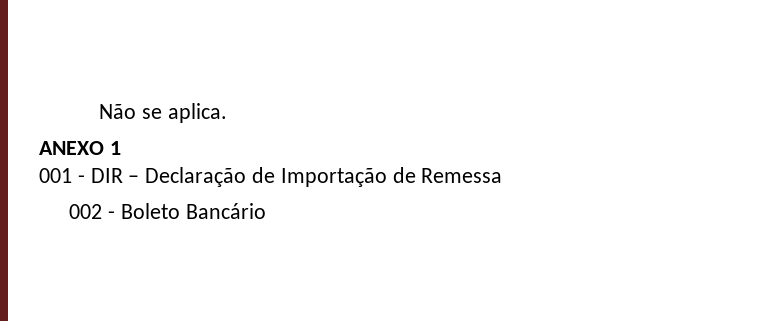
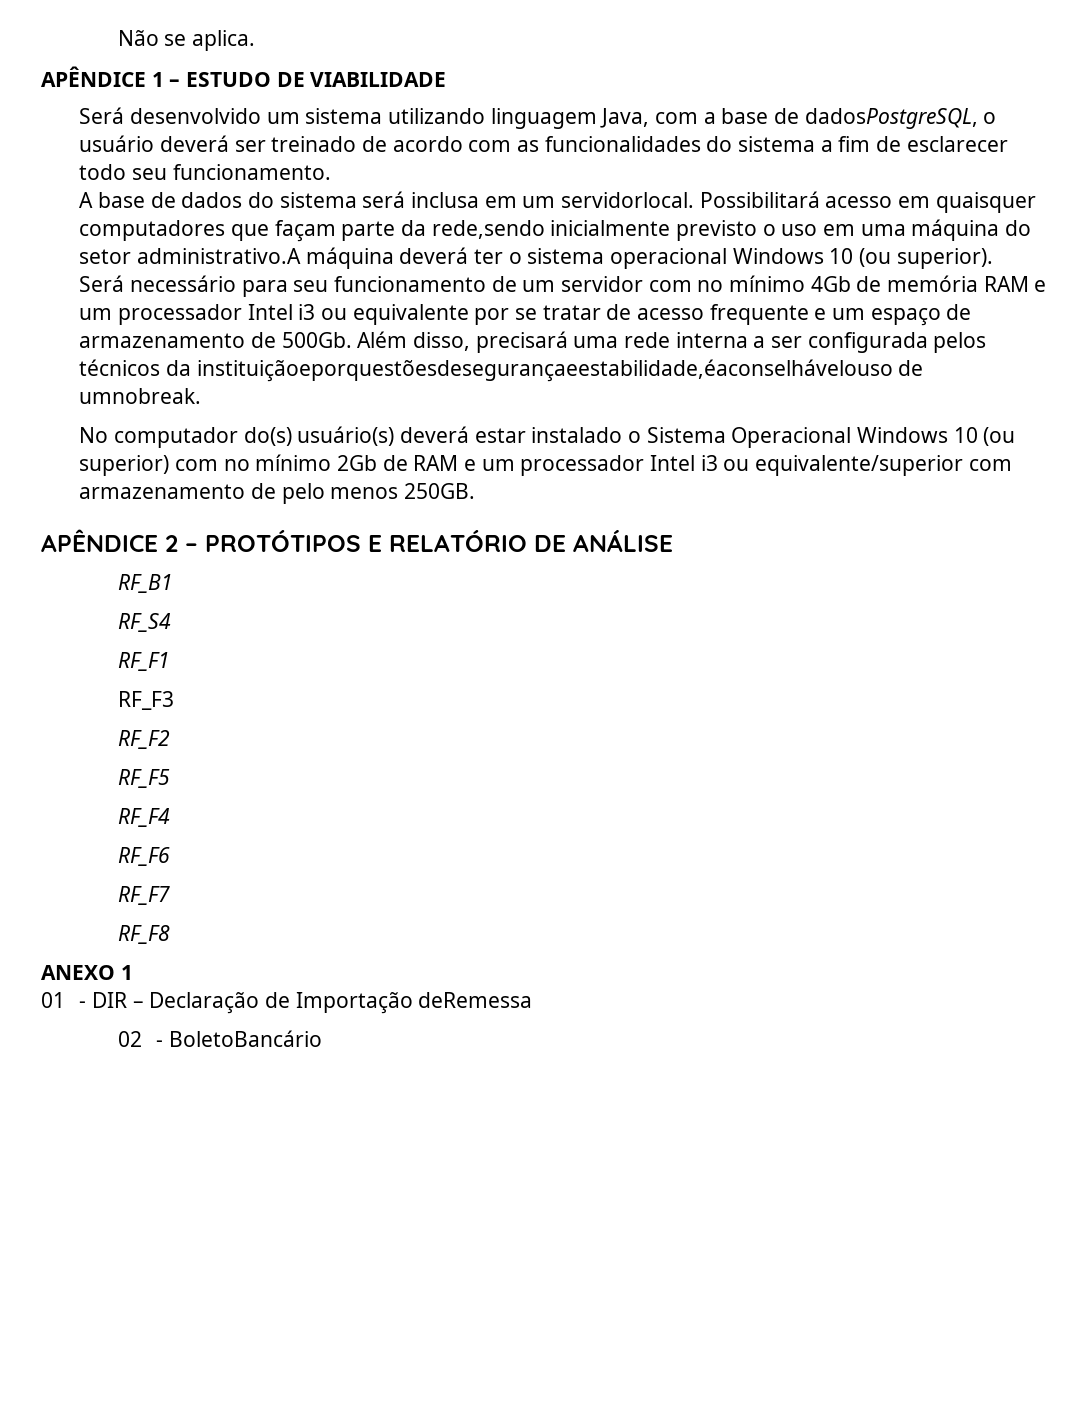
+ APÊNDICE 1 – ESTUDO DE VIABILIDADE
+ Será desenvolvido um sistema utilizando linguagem Java, com a base de dadosPostgreSQL, o usuário deverá ser treinado de acordo com as funcionalidades do sistema a fim de esclarecer todo seu funcionamento.
+ A base de dados do sistema será inclusa em um servidorlocal. Possibilitará acesso em quaisquer computadores que façam parte da rede,sendo inicialmente previsto o uso em uma máquina do setor administrativo.A máquina deverá ter o sistema operacional Windows 10 (ou superior).
+ Será necessário para seu funcionamento de um servidor com no mínimo 4Gb de memória RAM e um processador Intel i3 ou equivalente por se tratar de acesso frequente e um espaço de armazenamento de 500Gb. Além disso, precisará uma rede interna a ser configurada pelos técnicos da instituiçãoeporquestõesdesegurançaeestabilidade,éaconselhávelouso de umnobreak.
+ No computador do(s) usuário(s) deverá estar instalado o Sistema Operacional Windows 10 (ou superior) com no mínimo 2Gb de RAM e um processador Intel i3 ou equivalente/superior com armazenamento de pelo menos 250GB.
+ APÊNDICE 2 – PROTÓTIPOS E RELATÓRIO DE ANÁLISE
+ RF_B1
+ RF_S4
+ RF_F1
+ RF_F3
+ RF_F2
+ RF_F5
+ RF_F4
+ RF_F6
+ RF_F7
+ RF_F8
- 001 - DIR – Declaração de Importação de Remessa
- 002 - Boleto Bancário
+ 01 - DIR – Declaração de Importação deRemessa
+ 02 - BoletoBancário

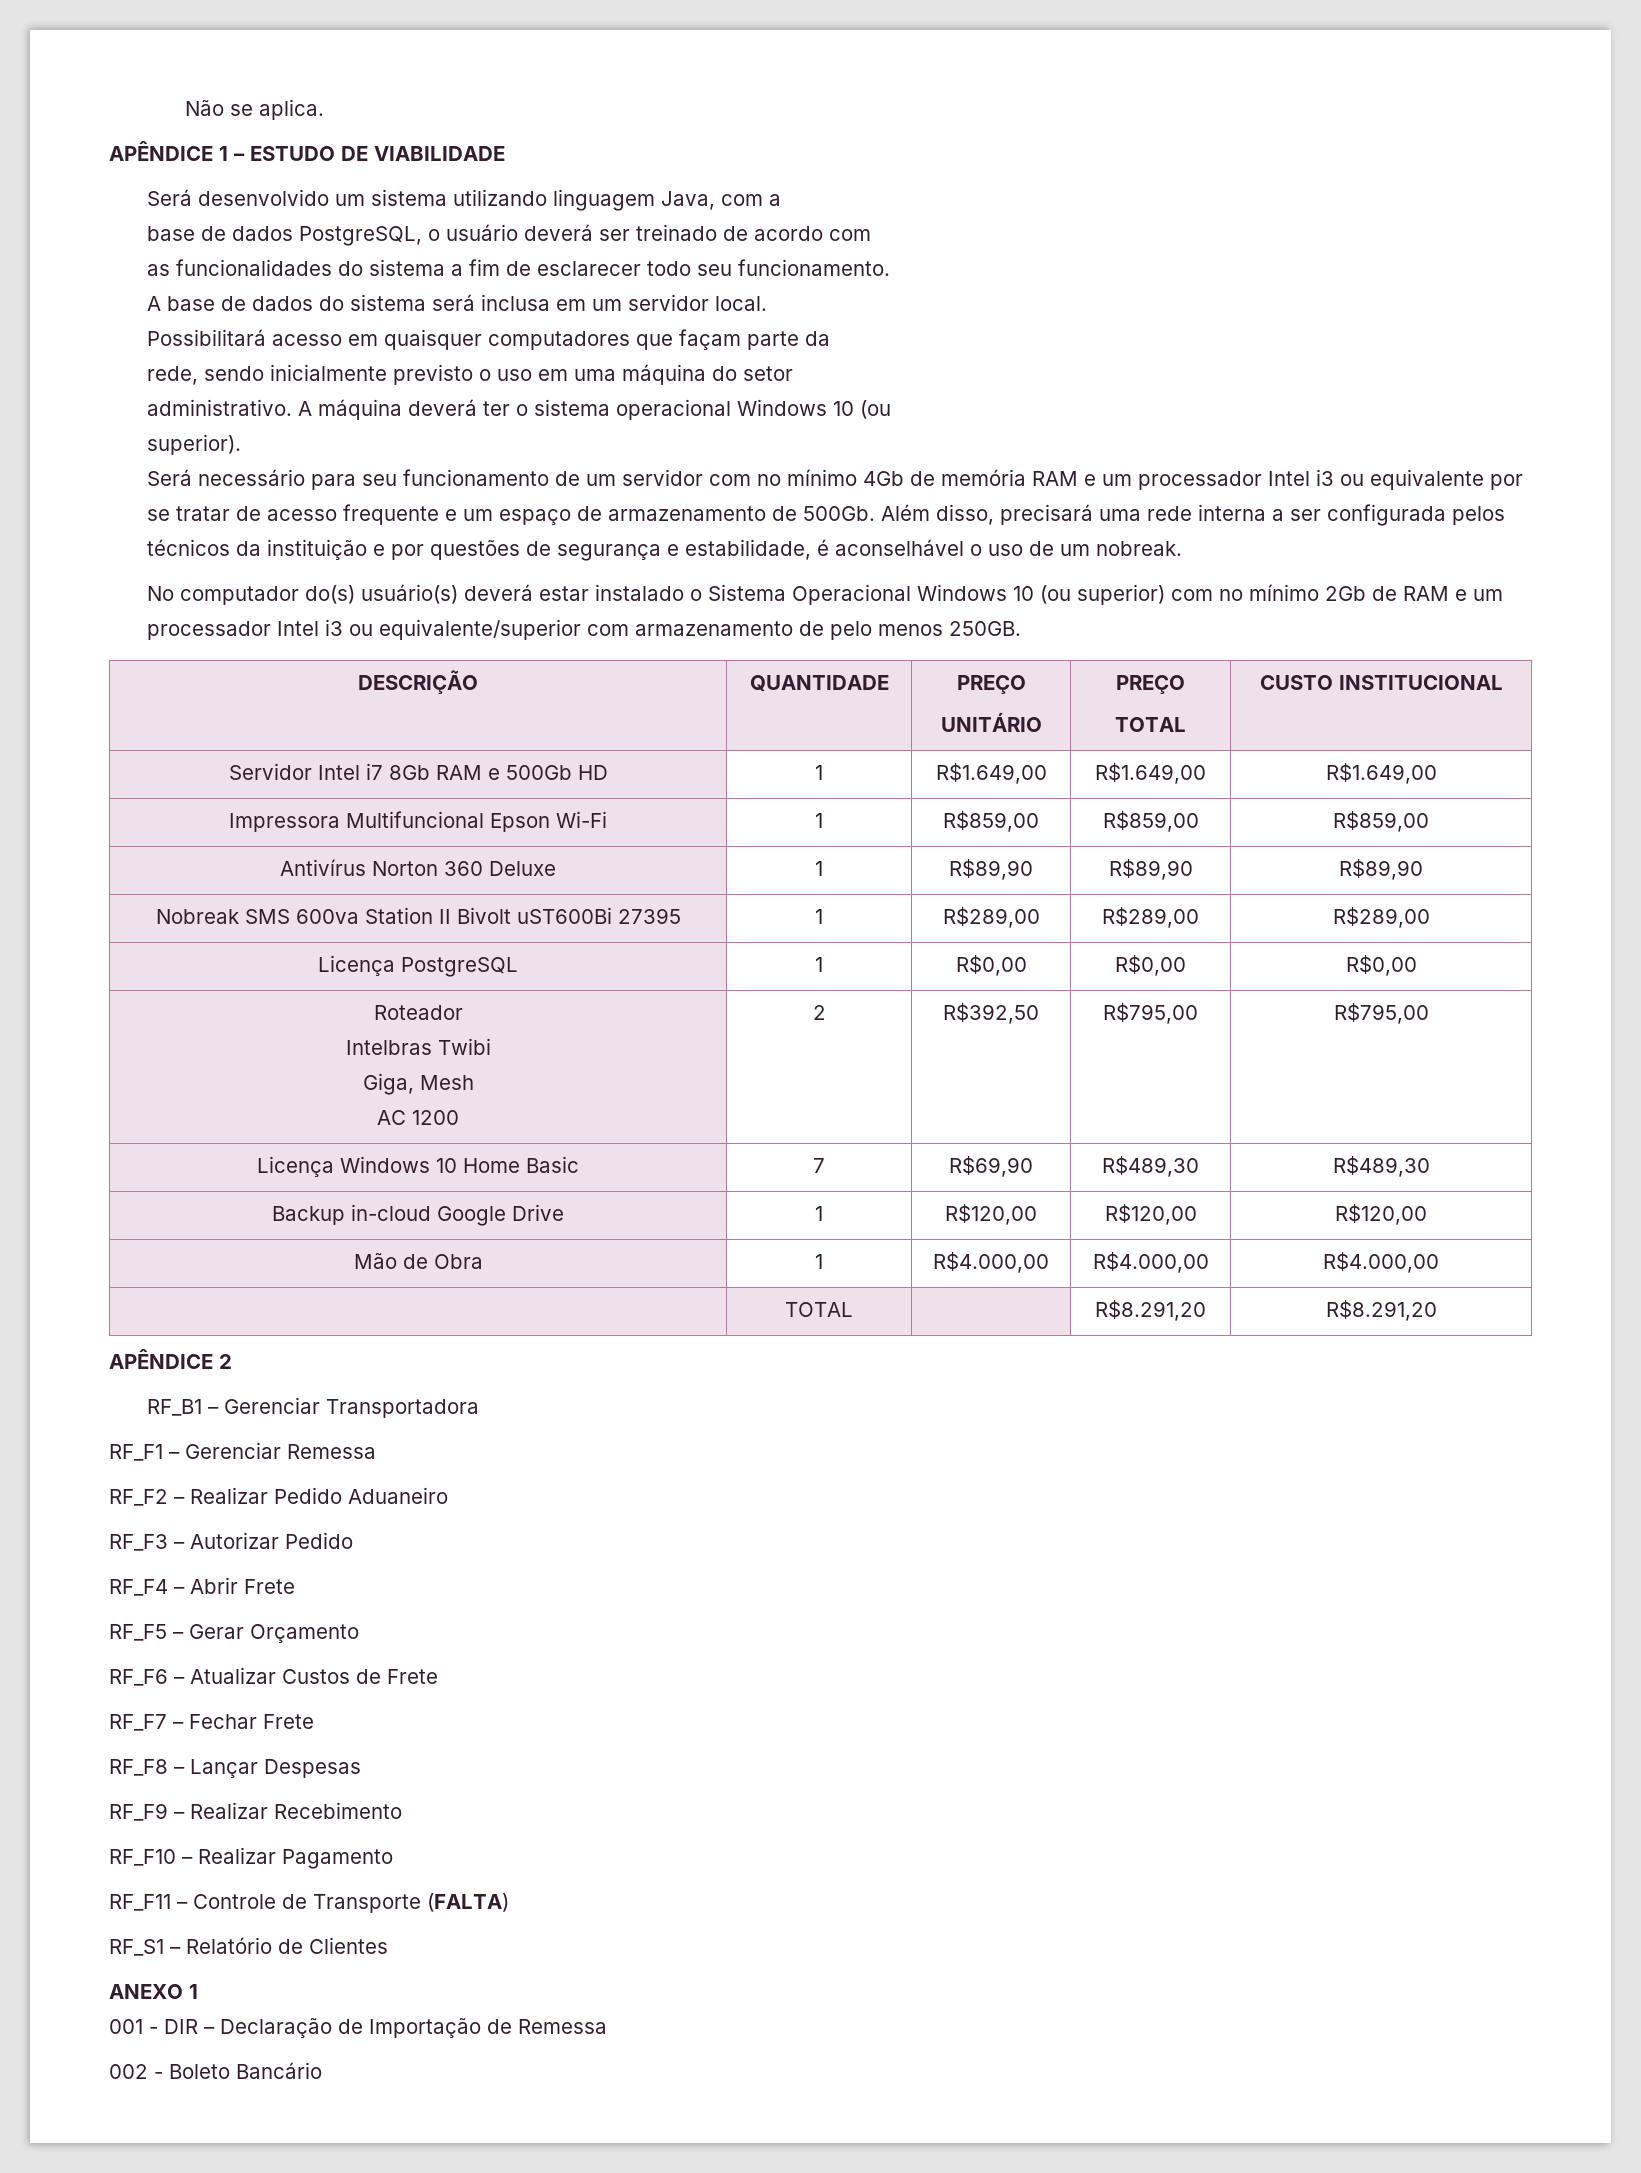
- Será desenvolvido um sistema utilizando linguagem Java, com a base de dadosPostgreSQL, o usuário deverá ser treinado de acordo com as funcionalidades do sistema a fim de esclarecer todo seu funcionamento.
+ Será desenvolvido um sistema utilizando linguagem Java, com a
+ base de dados PostgreSQL, o usuário deverá ser treinado de acordo com
+ as funcionalidades do sistema a fim de esclarecer todo seu funcionamento.
- A base de dados do sistema será inclusa em um servidorlocal. Possibilitará acesso em quaisquer computadores que façam parte da rede,sendo inicialmente previsto o uso em uma máquina do setor administrativo.A máquina deverá ter o sistema operacional Windows 10 (ou superior).
+ A base de dados do sistema será inclusa em um servidor local.
+ Possibilitará acesso em quaisquer computadores que façam parte da
+ rede, sendo inicialmente previsto o uso em uma máquina do setor
+ administrativo. A máquina deverá ter o sistema operacional Windows 10 (ou
+ superior).
- Além disso, precisará uma rede interna a ser configurada pelos técnicos da instituiçãoeporquestõesdesegurançaeestabilidade,éaconselhávelouso de umnobreak.
+ Além disso, precisará uma rede interna a ser configurada pelos técnicos da instituição e por questões de segurança e estabilidade, é aconselhável o uso de um nobreak.
- APÊNDICE 2 – PROTÓTIPOS E RELATÓRIO DE ANÁLISE
- RF_B1
- RF_S4
- RF_F1
- RF_F3
- RF_F2
- RF_F5
- RF_F4
- RF_F6
- RF_F7
- RF_F8
+ DESCRIÇÃO | QUANTIDADE | PREÇO
+ UNITÁRIO | PREÇO
+ TOTAL | CUSTO INSTITUCIONAL
+ Servidor Intel i7 8Gb RAM e 500Gb HD | 1 | R$1.649,00 | R$1.649,00 | R$1.649,00
+ Impressora Multifuncional Epson Wi-Fi | 1 | R$859,00 | R$859,00 | R$859,00
+ Antivírus Norton 360 Deluxe | 1 | R$89,90 | R$89,90 | R$89,90
+ Nobreak SMS 600va Station II Bivolt uST600Bi 27395 | 1 | R$289,00 | R$289,00 | R$289,00
+ Licença PostgreSQL | 1 | R$0,00 | R$0,00 | R$0,00
+ Roteador
+ Intelbras Twibi
+ Giga, Mesh
+ AC 1200 | 2 | R$392,50 | R$795,00 | R$795,00
+ Licença Windows 10 Home Basic | 7 | R$69,90 | R$489,30 | R$489,30
+ Backup in-cloud Google Drive | 1 | R$120,00 | R$120,00 | R$120,00
+ Mão de Obra | 1 | R$4.000,00 | R$4.000,00 | R$4.000,00
+ | TOTAL | | R$8.291,20 | R$8.291,20
+ APÊNDICE 2
+ RF_B1 – Gerenciar Transportadora
+ RF_F1 – Gerenciar Remessa
+ RF_F2 – Realizar Pedido Aduaneiro
+ RF_F3 – Autorizar Pedido
+ RF_F4 – Abrir Frete
+ RF_F5 – Gerar Orçamento
+ RF_F6 – Atualizar Custos de Frete
+ RF_F7 – Fechar Frete
+ RF_F8 – Lançar Despesas
+ RF_F9 – Realizar Recebimento
+ RF_F10 – Realizar Pagamento
+ RF_F11 – Controle de Transporte (FALTA)
+ RF_S1 – Relatório de Clientes
- 01 - DIR – Declaração de Importação deRemessa
- 02 - BoletoBancário
+ 001 - DIR – Declaração de Importação de Remessa
+ 002 - Boleto Bancário

